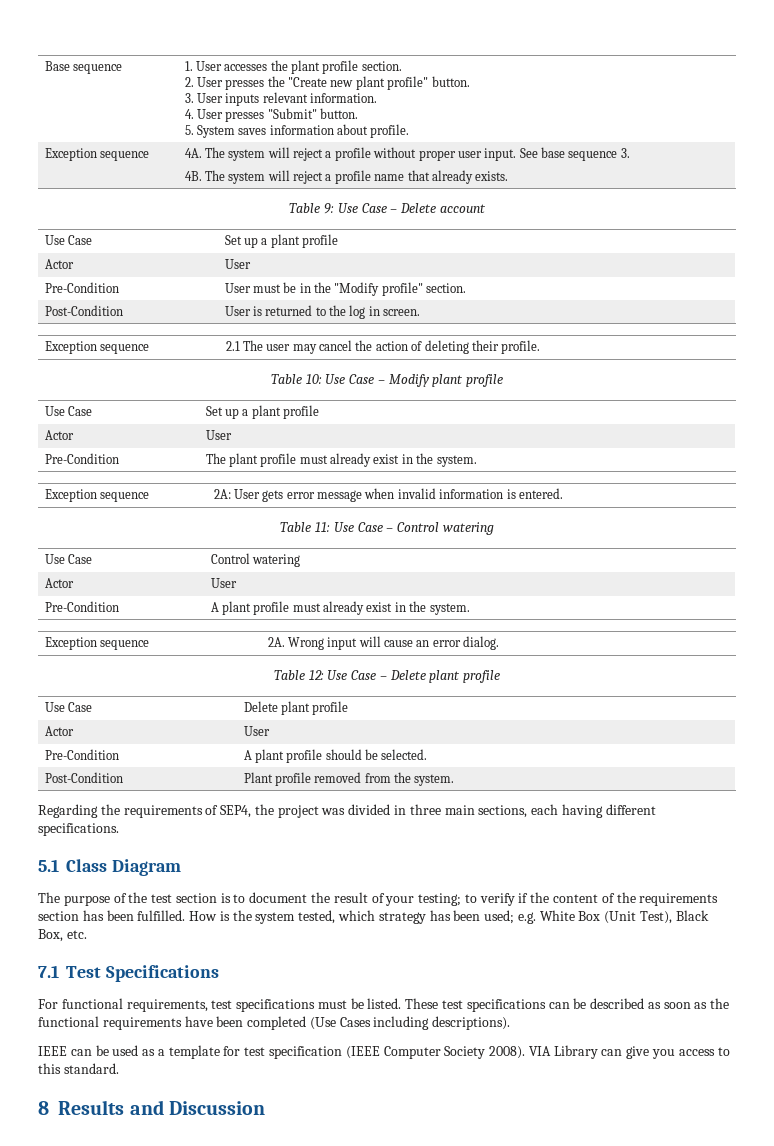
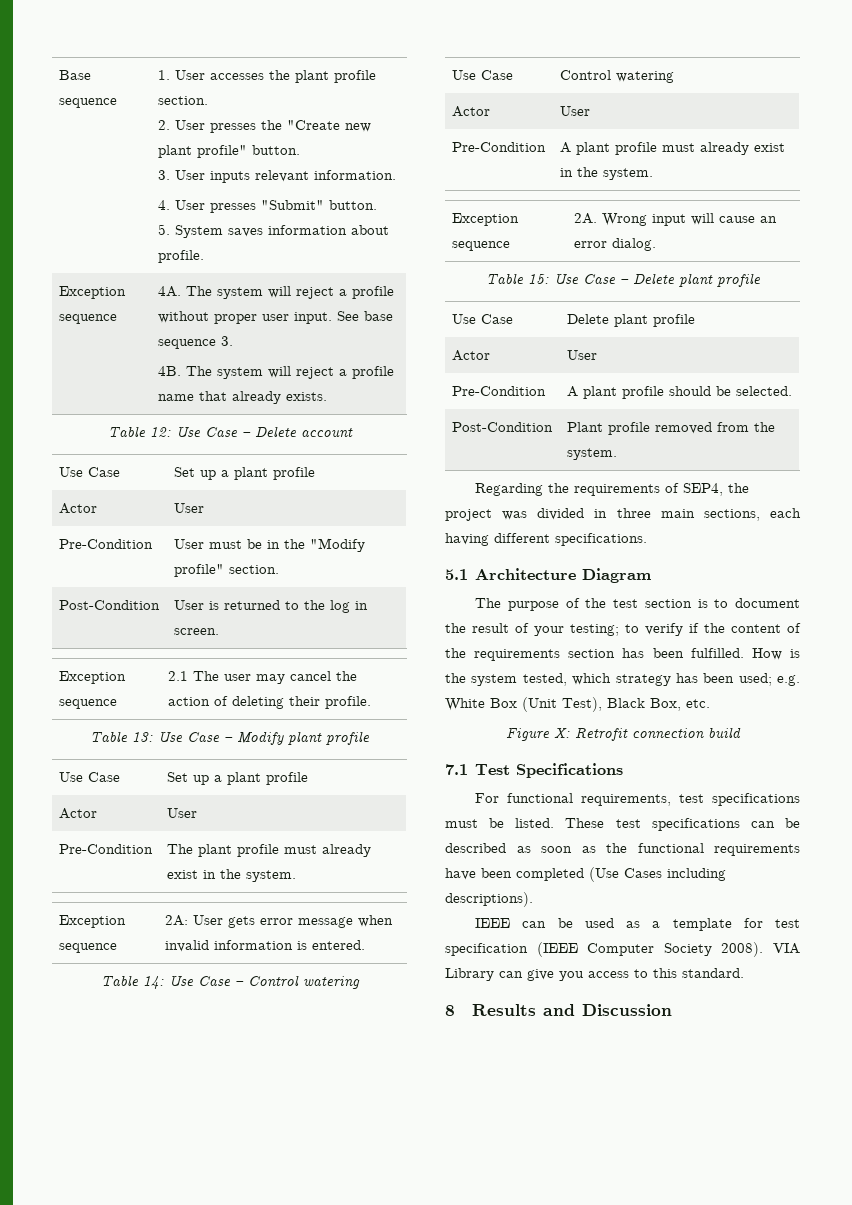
- Table 9: Use Case – Delete account
+ Table 12: Use Case – Delete account
- Table 10: Use Case – Modify plant profile
+ Table 13: Use Case – Modify plant profile
- Table 11: Use Case – Control watering
+ Table 14: Use Case – Control watering
- Table 12: Use Case – Delete plant profile
+ Table 15: Use Case – Delete plant profile
- 5.1 Class Diagram
+ 5.1 Architecture Diagram
+ Figure X: Retrofit connection build

